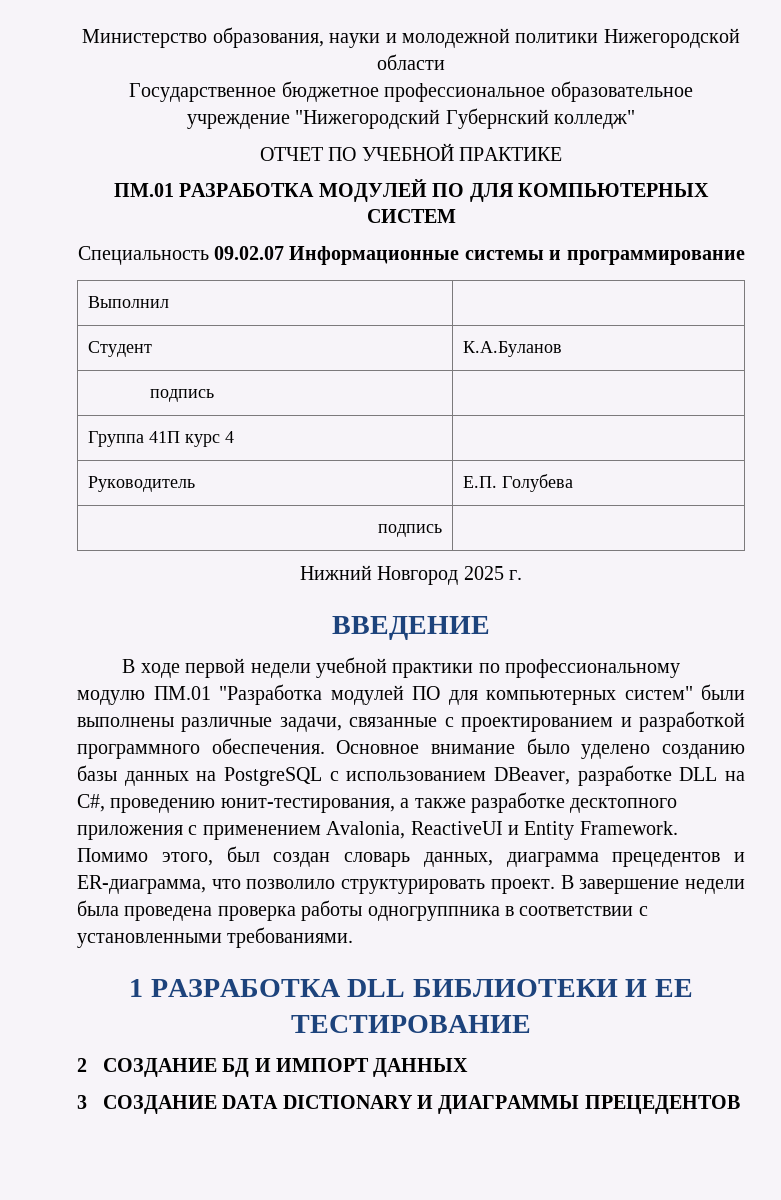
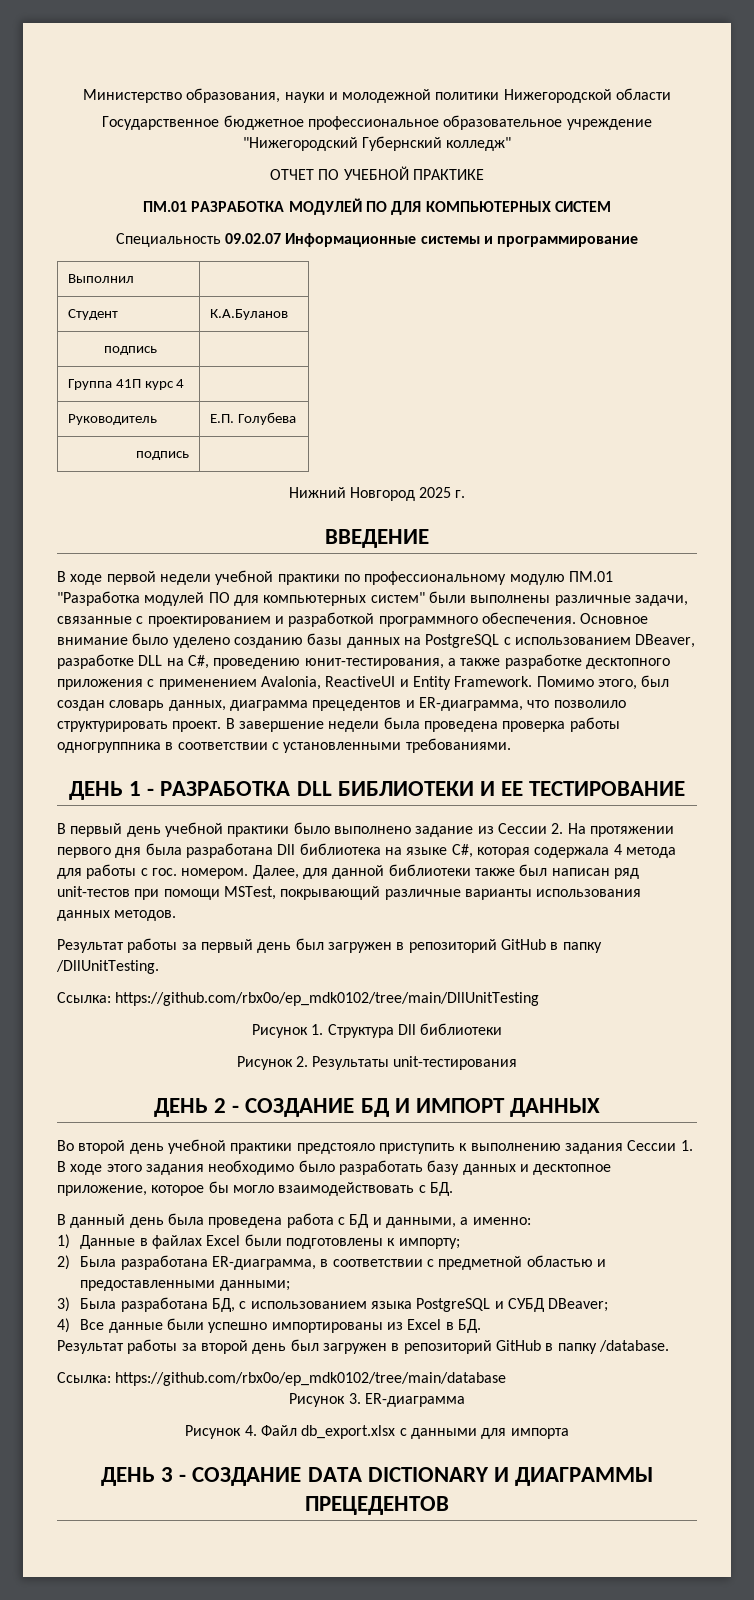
- 1 РАЗРАБОТКА DLL БИБЛИОТЕКИ И ЕЕ ТЕСТИРОВАНИЕ
+ ДЕНЬ 1 - РАЗРАБОТКА DLL БИБЛИОТЕКИ И ЕЕ ТЕСТИРОВАНИЕ
- 2 СОЗДАНИЕ БД И ИМПОРТ ДАННЫХ
+ В первый день учебной практики было выполнено задание из Сессии 2. На протяжении первого дня была разработана Dll библиотека на языке C#, которая содержала 4 метода для работы с гос. номером. Далее, для данной библиотеки также был написан ряд unit-тестов при помощи MSTest, покрывающий различные варианты использования данных методов.
+ Результат работы за первый день был загружен в репозиторий GitHub в папку /DllUnitTesting.
+ Ссылка: https://github.com/rbx0o/ep_mdk0102/tree/main/DllUnitTesting
+ Рисунок 1. Структура Dll библиотеки
+ Рисунок 2. Результаты unit-тестирования
+ ДЕНЬ 2 - СОЗДАНИЕ БД И ИМПОРТ ДАННЫХ
- 3 СОЗДАНИЕ DATA DICTIONARY И ДИАГРАММЫ ПРЕЦЕДЕНТОВ
+ Во второй день учебной практики предстояло приступить к выполнению задания Сессии 1. В ходе этого задания необходимо было разработать базу данных и десктопное приложение, которое бы могло взаимодействовать с БД.
+ В данный день была проведена работа с БД и данными, а именно:
+ 1) Данные в файлах Excel были подготовлены к импорту;
+ 2) Была разработана ER-диаграмма, в соответствии с предметной областью и предоставленными данными;
+ 3) Была разработана БД, с использованием языка PostgreSQL и СУБД DBeaver;
+ 4) Все данные были успешно импортированы из Excel в БД.
+ Результат работы за второй день был загружен в репозиторий GitHub в папку /database.
+ Ссылка: https://github.com/rbx0o/ep_mdk0102/tree/main/database
+ Рисунок 3. ER-диаграмма
+ Рисунок 4. Файл db_export.xlsx с данными для импорта
+ ДЕНЬ 3 - СОЗДАНИЕ DATA DICTIONARY И ДИАГРАММЫ ПРЕЦЕДЕНТОВ

